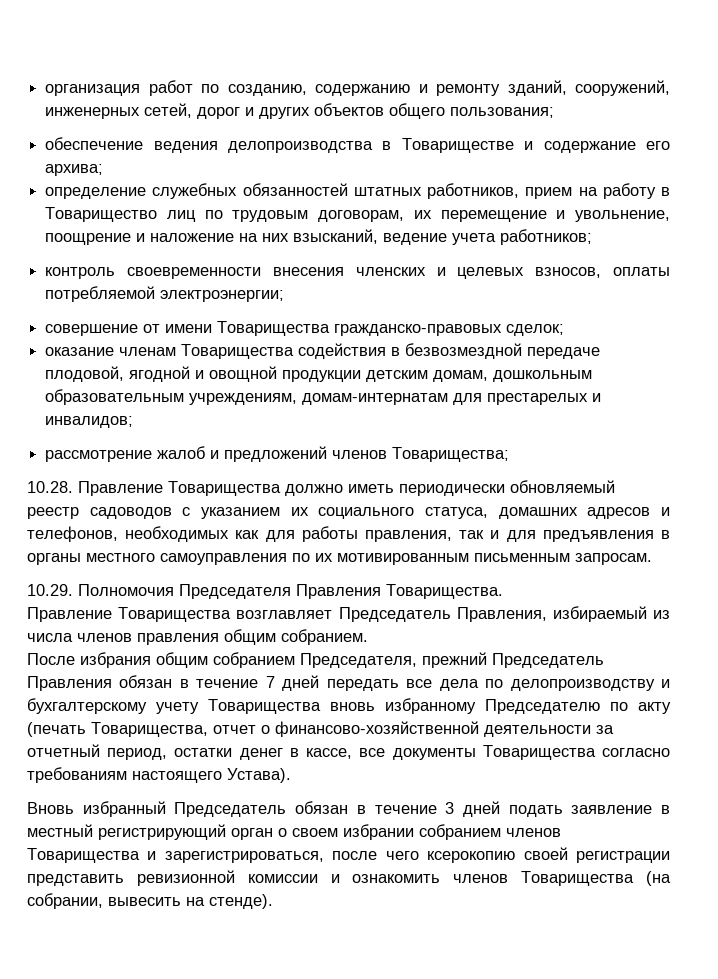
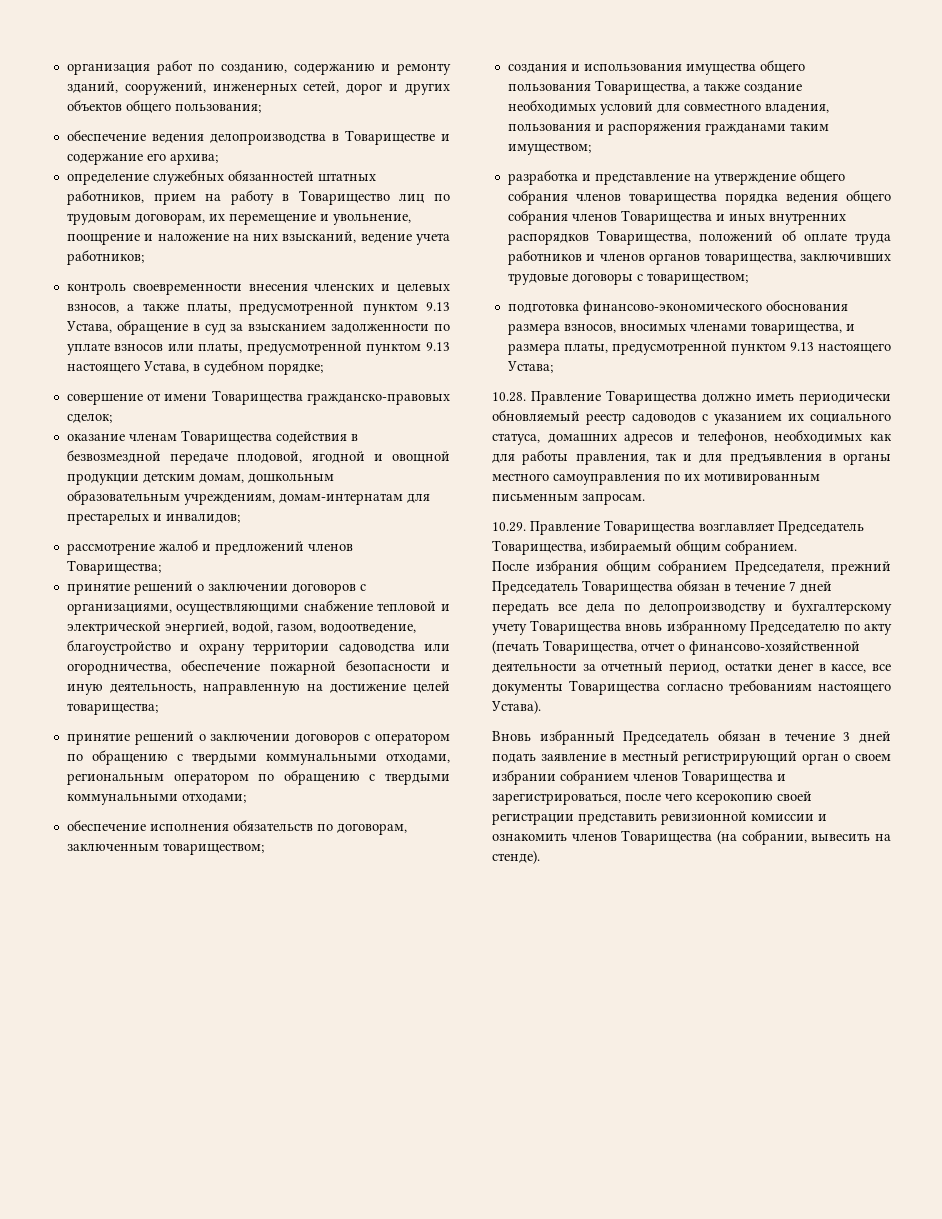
- контроль своевременности внесения членских и целевых взносов, оплаты потребляемой электроэнергии;
+ контроль своевременности внесения членских и целевых взносов, а также платы, предусмотренной пунктом 9.13 Устава, обращение в суд за взысканием задолженности по уплате взносов или платы, предусмотренной пунктом 9.13 настоящего Устава, в судебном порядке;
+ принятие решений о заключении договоров с организациями, осуществляющими снабжение тепловой и электрической энергией, водой, газом, водоотведение, благоустройство и охрану территории садоводства или огородничества, обеспечение пожарной безопасности и иную деятельность, направленную на достижение целей товарищества;
+ принятие решений о заключении договоров с оператором по обращению с твердыми коммунальными отходами, региональным оператором по обращению с твердыми коммунальными отходами;
+ обеспечение исполнения обязательств по договорам, заключенным товариществом;
+ создания и использования имущества общего пользования Товарищества, а также создание необходимых условий для совместного владения, пользования и распоряжения гражданами таким имуществом;
+ разработка и представление на утверждение общего собрания членов товарищества порядка ведения общего собрания членов Товарищества и иных внутренних распорядков Товарищества, положений об оплате труда работников и членов органов товарищества, заключивших трудовые договоры с товариществом;
+ подготовка финансово-экономического обоснования размера взносов, вносимых членами товарищества, и размера платы, предусмотренной пунктом 9.13 настоящего Устава;
- 10.29. Полномочия Председателя Правления Товарищества.
- Правление Товарищества возглавляет Председатель Правления, избираемый из числа членов правления общим собранием.
+ 10.29. Правление Товарищества возглавляет Председатель Товарищества, избираемый общим собранием.
- После избрания общим собранием Председателя, прежний Председатель Правления обязан в течение 7 дней передать все дела по делопроизводству и бухгалтерскому учету Товарищества вновь избранному Председателю по акту (печать Товарищества, отчет о финансово-хозяйственной деятельности за отчетный период, остатки денег в кассе, все документы Товарищества согласно требованиям настоящего Устава).
+ После избрания общим собранием Председателя, прежний Председатель Товарищества обязан в течение 7 дней передать все дела по делопроизводству и бухгалтерскому учету Товарищества вновь избранному Председателю по акту (печать Товарищества, отчет о финансово-хозяйственной деятельности за отчетный период, остатки денег в кассе, все документы Товарищества согласно требованиям настоящего Устава).

